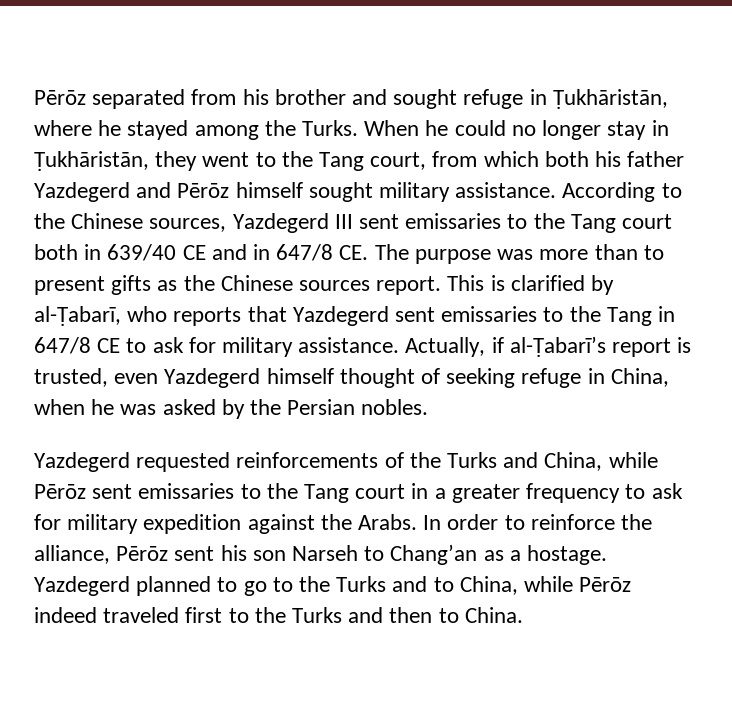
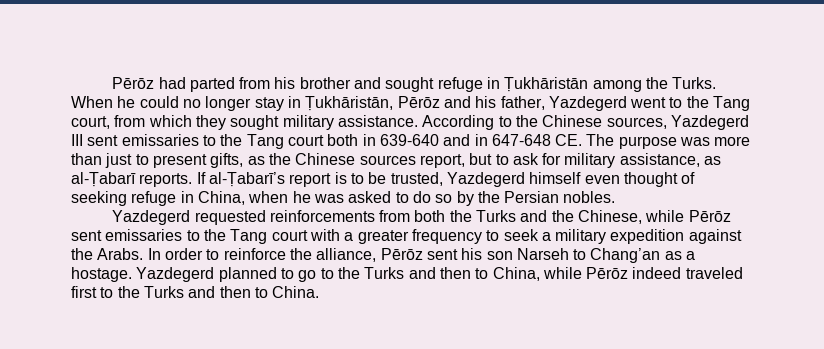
- Pērōz separated from his brother and sought refuge in Ṭukhāristān, where he stayed among the Turks.
+ Pērōz had parted from his brother and sought refuge in Ṭukhāristān among the Turks.
- When he could no longer stay in Ṭukhāristān, they went to the Tang court, from which both his father Yazdegerd and Pērōz himself sought military assistance.
+ When he could no longer stay in Ṭukhāristān, Pērōz and his father, Yazdegerd went to the Tang court, from which they sought military assistance.
- According to the Chinese sources, Yazdegerd III sent emissaries to the Tang court both in 639/40 CE and in 647/8 CE. The purpose was more than to present gifts as the Chinese sources report. This is clarified by al-Ṭabarī, who reports that Yazdegerd sent emissaries to the Tang in 647/8 CE to ask for military assistance. Actually, if al-Ṭabarī’s report is trusted, even Yazdegerd himself thought of seeking refuge in China, when he was asked by the Persian nobles.
+ According to the Chinese sources, Yazdegerd III sent emissaries to the Tang court both in 639-640 and in 647-648 CE. The purpose was more than just to present gifts, as the Chinese sources report, but to ask for military assistance, as al-Ṭabarī reports. If al-Ṭabarī’s report is to be trusted, Yazdegerd himself even thought of seeking refuge in China, when he was asked to do so by the Persian nobles.
- Yazdegerd requested reinforcements of the Turks and China, while Pērōz sent emissaries to the Tang court in a greater frequency to ask for military expedition against the Arabs.
+ Yazdegerd requested reinforcements from both the Turks and the Chinese, while Pērōz sent emissaries to the Tang court with a greater frequency to seek a military expedition against the Arabs.
- Yazdegerd planned to go to the Turks and to China, while Pērōz indeed traveled first to the Turks and then to China.
+ Yazdegerd planned to go to the Turks and then to China, while Pērōz indeed traveled first to the Turks and then to China.

